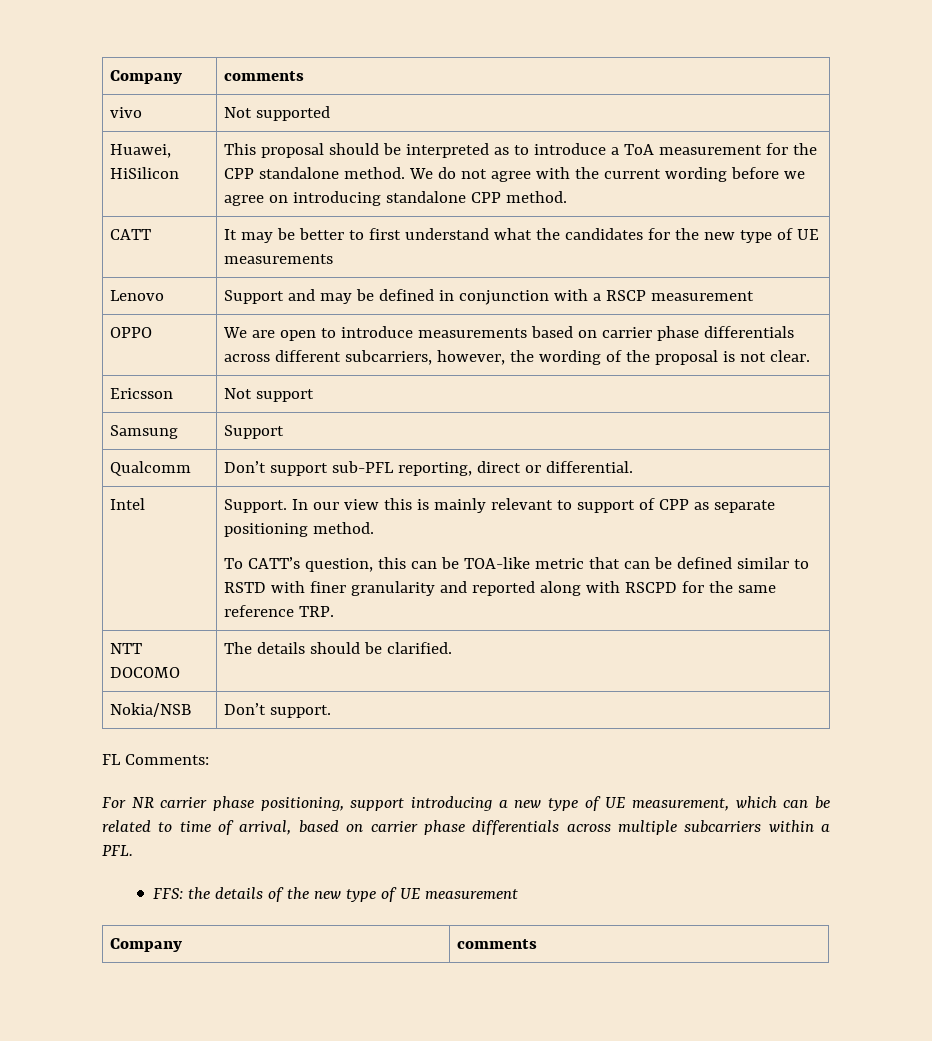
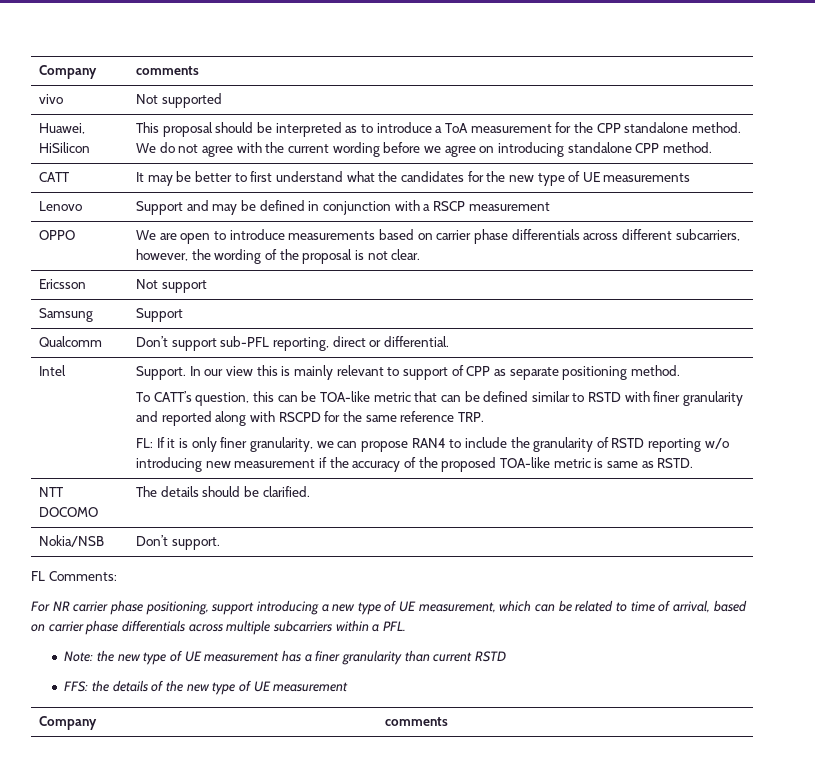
+ FL: If it is only finer granularity, we can propose RAN4 to include the granularity of RSTD reporting w/o introducing new measurement if the accuracy of the proposed TOA-like metric is same as RSTD.
+ Note: the new type of UE measurement has a finer granularity than current RSTD

